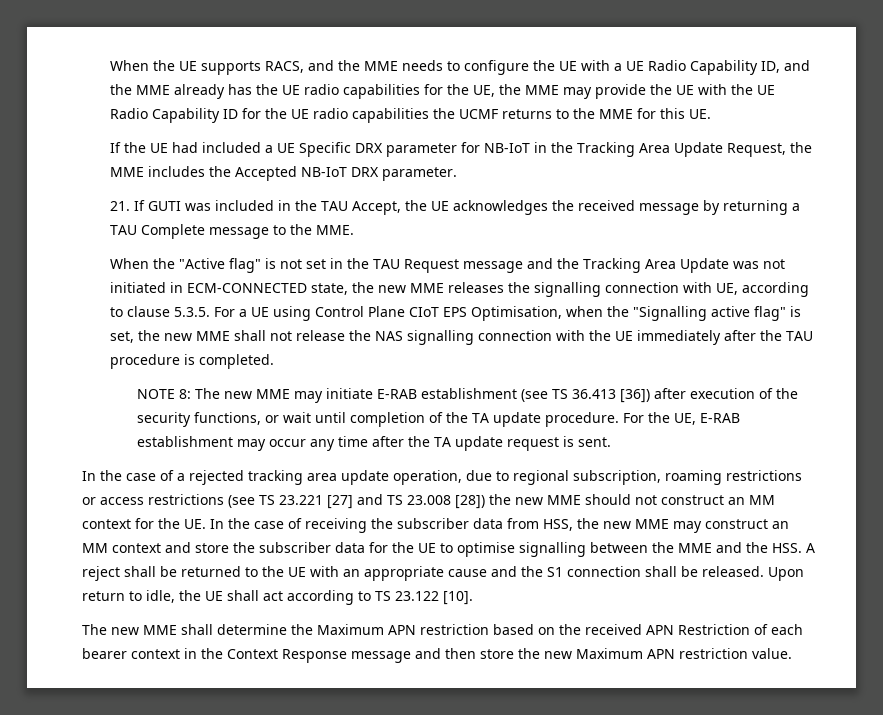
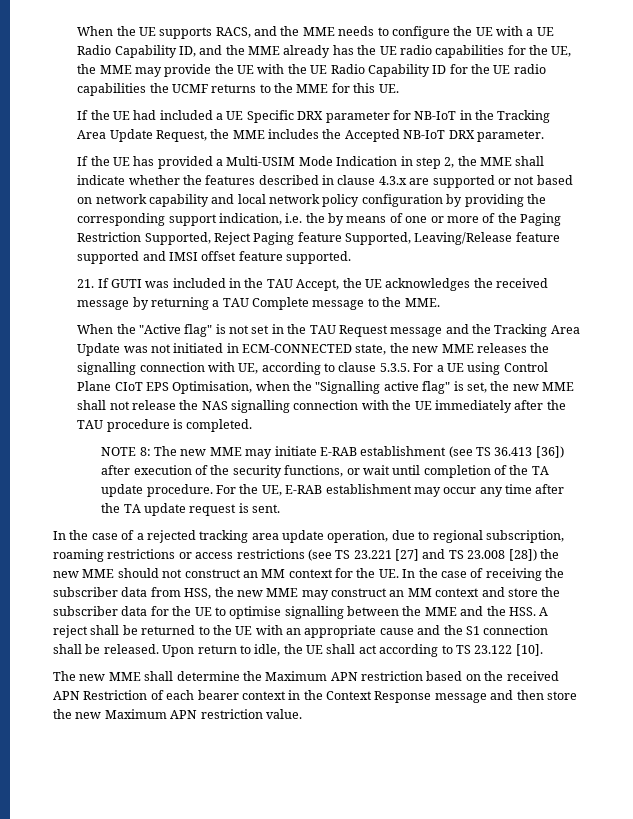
+ If the UE has provided a Multi-USIM Mode Indication in step 2, the MME shall indicate whether the features described in clause 4.3.x are supported or not based on network capability and local network policy configuration by providing the corresponding support indication, i.e. the by means of one or more of the Paging Restriction Supported, Reject Paging feature Supported, Leaving/Release feature supported and IMSI offset feature supported.

